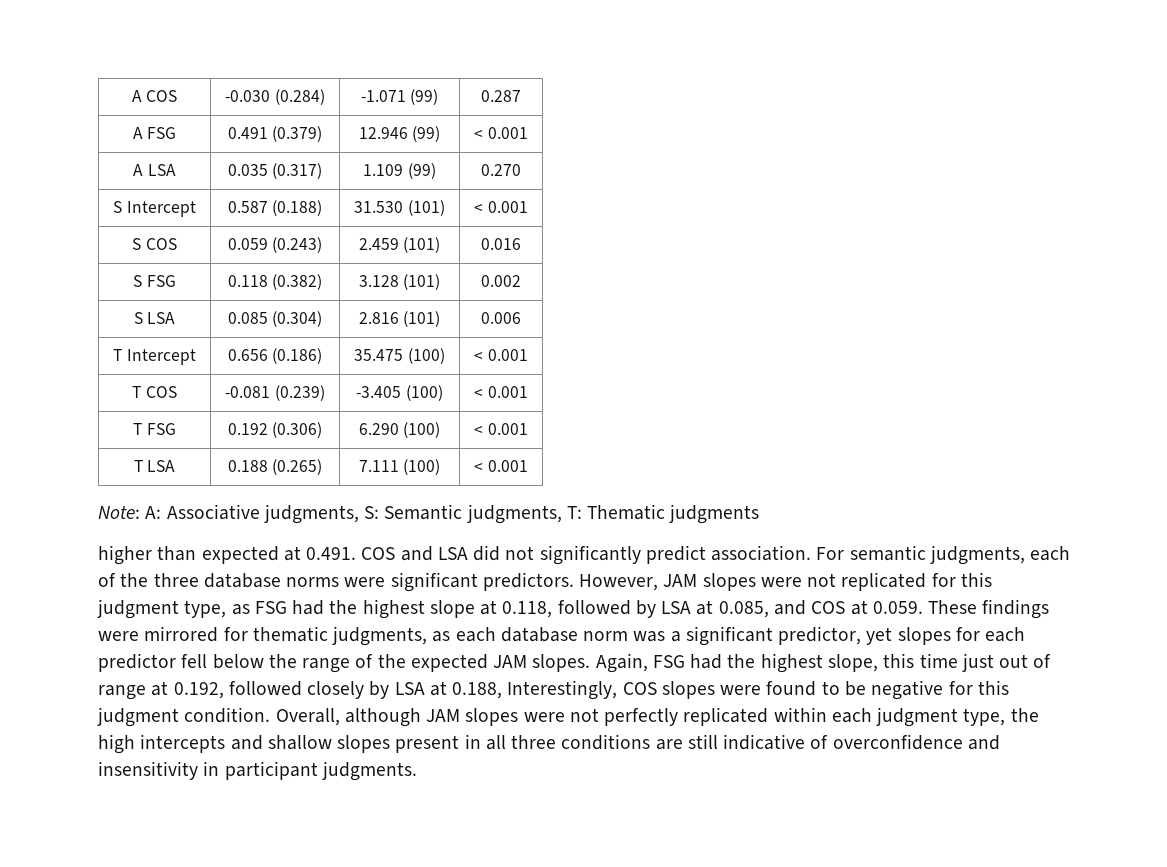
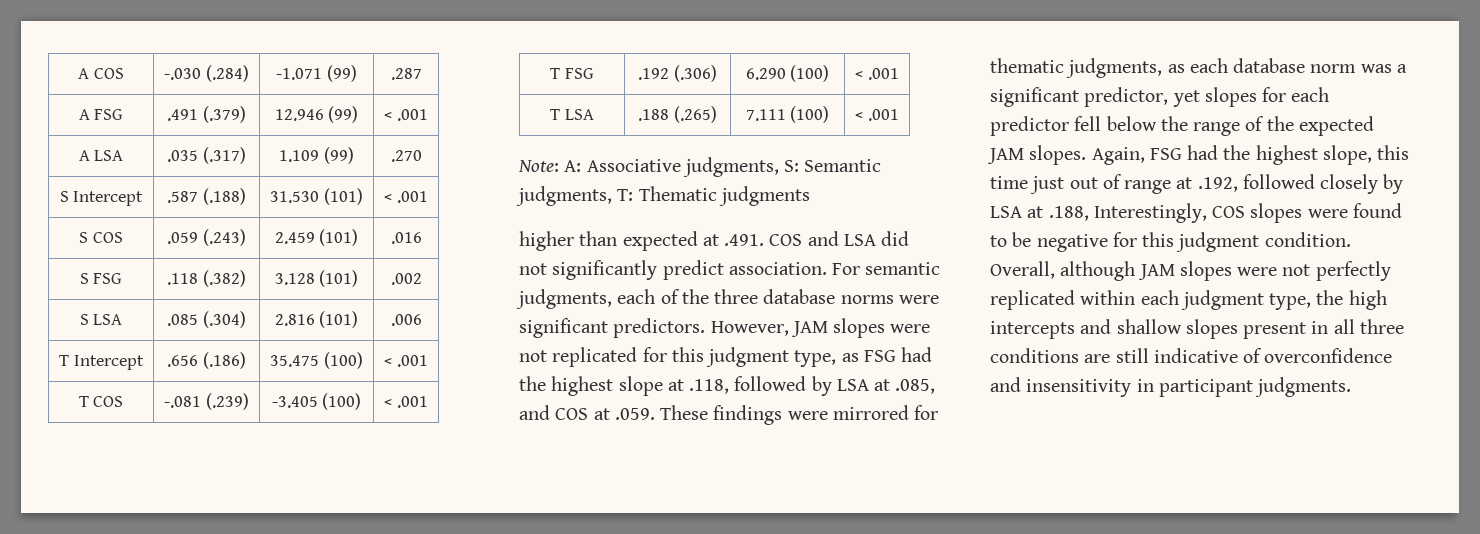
- A COS | -0.030 (0.284) | -1.071 (99) | 0.287
+ A COS | -.030 (.284) | -1.071 (99) | .287
- A FSG | 0.491 (0.379) | 12.946 (99) | < 0.001
+ A FSG | .491 (.379) | 12.946 (99) | < .001
- A LSA | 0.035 (0.317) | 1.109 (99) | 0.270
+ A LSA | .035 (.317) | 1.109 (99) | .270
- S Intercept | 0.587 (0.188) | 31.530 (101) | < 0.001
+ S Intercept | .587 (.188) | 31.530 (101) | < .001
- S COS | 0.059 (0.243) | 2.459 (101) | 0.016
+ S COS | .059 (.243) | 2.459 (101) | .016
- S FSG | 0.118 (0.382) | 3.128 (101) | 0.002
+ S FSG | .118 (.382) | 3.128 (101) | .002
- S LSA | 0.085 (0.304) | 2.816 (101) | 0.006
+ S LSA | .085 (.304) | 2.816 (101) | .006
- T Intercept | 0.656 (0.186) | 35.475 (100) | < 0.001
+ T Intercept | .656 (.186) | 35.475 (100) | < .001
- T COS | -0.081 (0.239) | -3.405 (100) | < 0.001
+ T COS | -.081 (.239) | -3.405 (100) | < .001
- T FSG | 0.192 (0.306) | 6.290 (100) | < 0.001
+ T FSG | .192 (.306) | 6.290 (100) | < .001
- T LSA | 0.188 (0.265) | 7.111 (100) | < 0.001
+ T LSA | .188 (.265) | 7.111 (100) | < .001
- higher than expected at 0.491. COS and LSA did not significantly predict association.
+ higher than expected at .491. COS and LSA did not significantly predict association.
- However, JAM slopes were not replicated for this judgment type, as FSG had the highest slope at 0.118, followed by LSA at 0.085, and COS at 0.059. These findings were mirrored for thematic judgments, as each database norm was a significant predictor, yet slopes for each predictor fell below the range of the expected JAM slopes.
+ However, JAM slopes were not replicated for this judgment type, as FSG had the highest slope at .118, followed by LSA at .085, and COS at .059. These findings were mirrored for thematic judgments, as each database norm was a significant predictor, yet slopes for each predictor fell below the range of the expected JAM slopes.
- Again, FSG had the highest slope, this time just out of range at 0.192, followed closely by LSA at 0.188, Interestingly, COS slopes were found to be negative for this judgment condition.
+ Again, FSG had the highest slope, this time just out of range at .192, followed closely by LSA at .188, Interestingly, COS slopes were found to be negative for this judgment condition.

